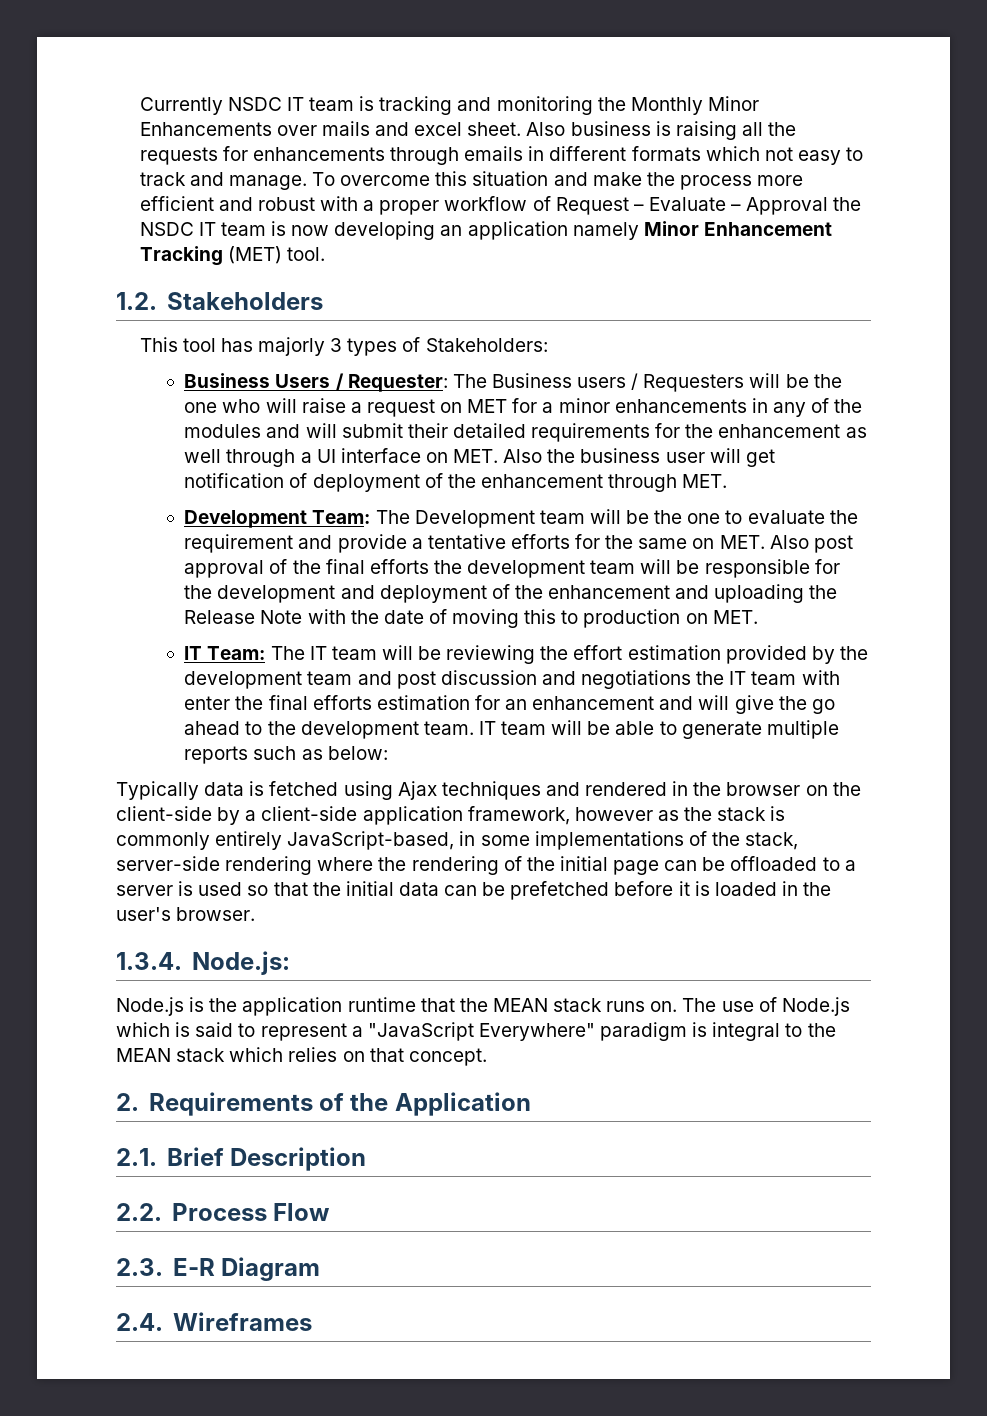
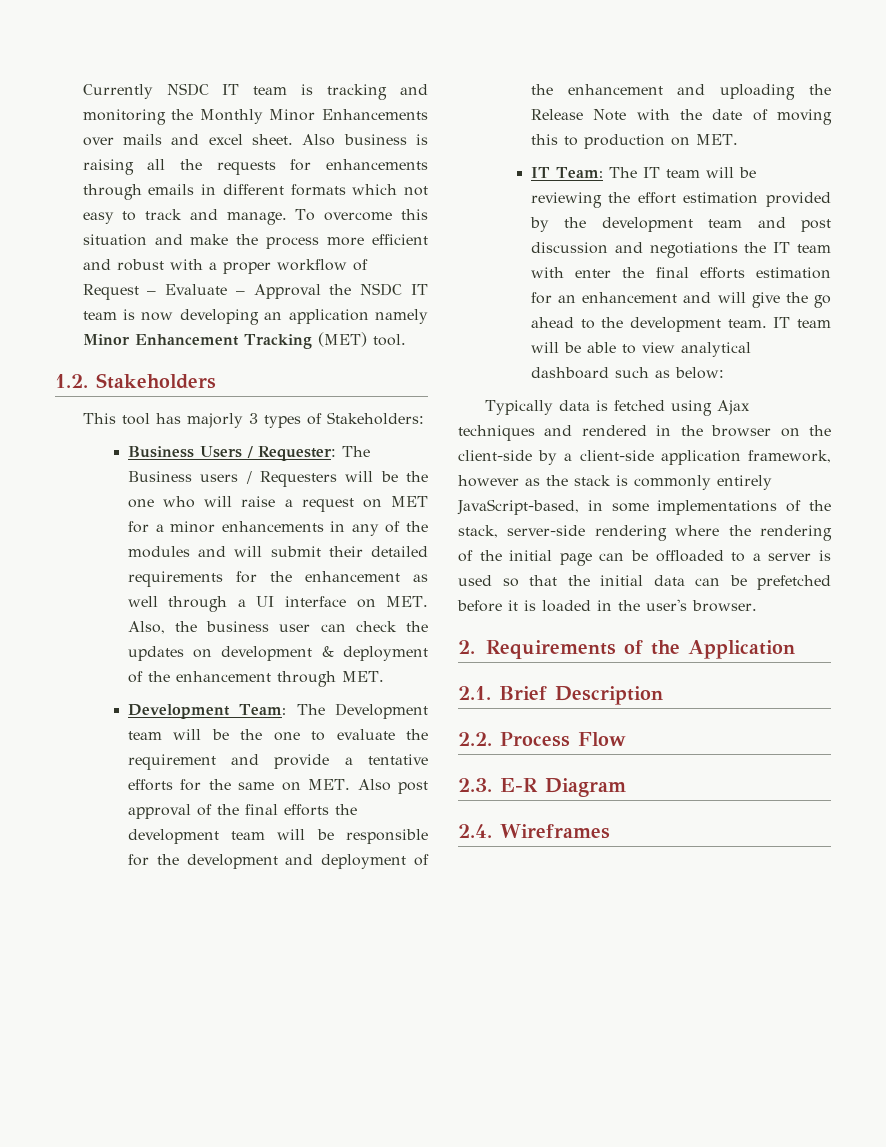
- Business Users / Requester: The Business users / Requesters will be the one who will raise a request on MET for a minor enhancements in any of the modules and will submit their detailed requirements for the enhancement as well through a UI interface on MET. Also the business user will get notification of deployment of the enhancement through MET.
+ Business Users / Requester: The Business users / Requesters will be the one who will raise a request on MET for a minor enhancements in any of the modules and will submit their detailed requirements for the enhancement as well through a UI interface on MET. Also, the business user can check the updates on development & deployment of the enhancement through MET.
- IT team will be able to generate multiple reports such as below:
+ IT team will be able to view analytical dashboard such as below:
- 1.3.4. Node.js:
- Node.js is the application runtime that the MEAN stack runs on. The use of Node.js which is said to represent a "JavaScript Everywhere" paradigm is integral to the MEAN stack which relies on that concept.

